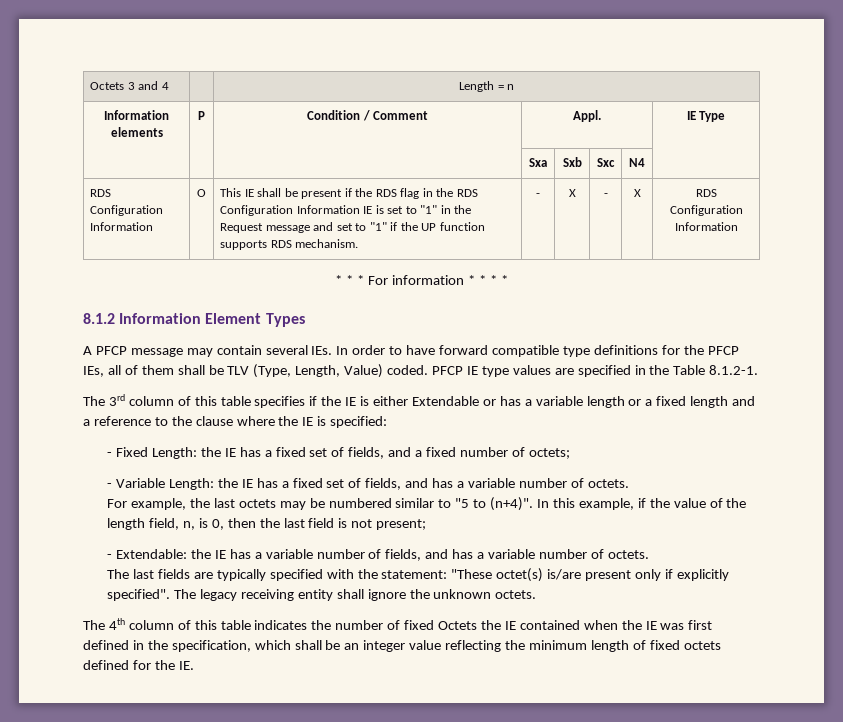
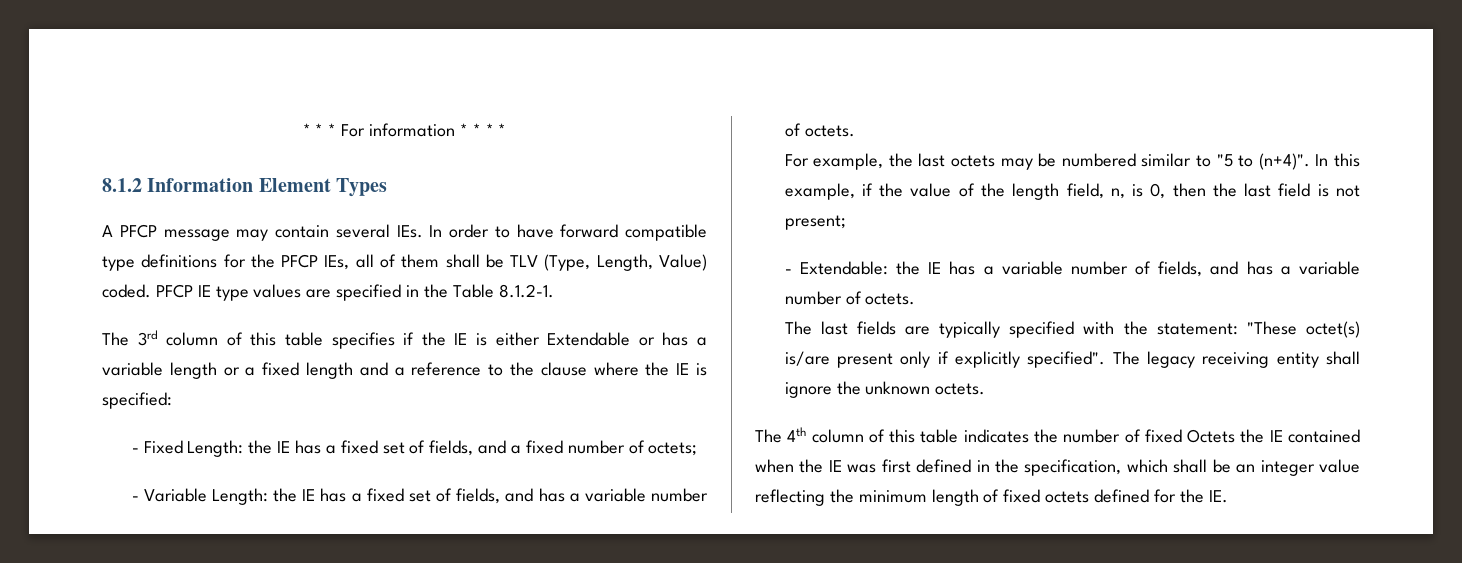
- Octets 3 and 4 | | Length = n
- Information elements | P | Condition / Comment | Appl. | IE Type
- | | | Sxa | Sxb | Sxc | N4 |
- RDS Configuration Information | O | This IE shall be present if the RDS flag in the RDS Configuration Information IE is set to "1" in the Request message and set to "1" if the UP function supports RDS mechanism. | - | X | - | X | RDS Configuration Information

